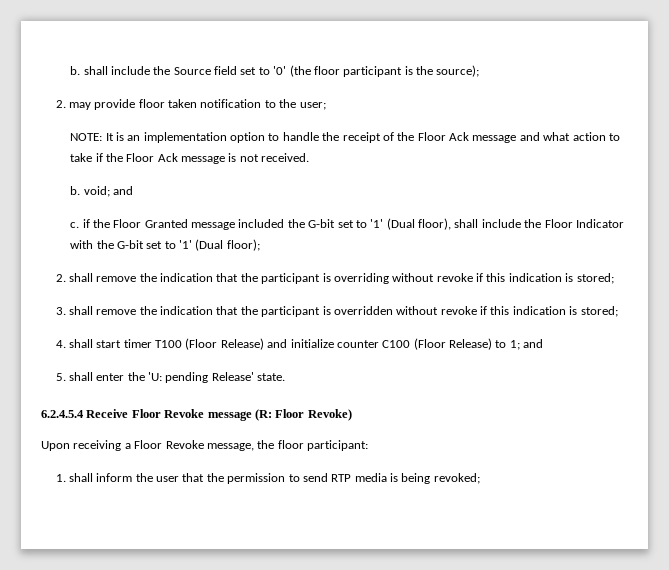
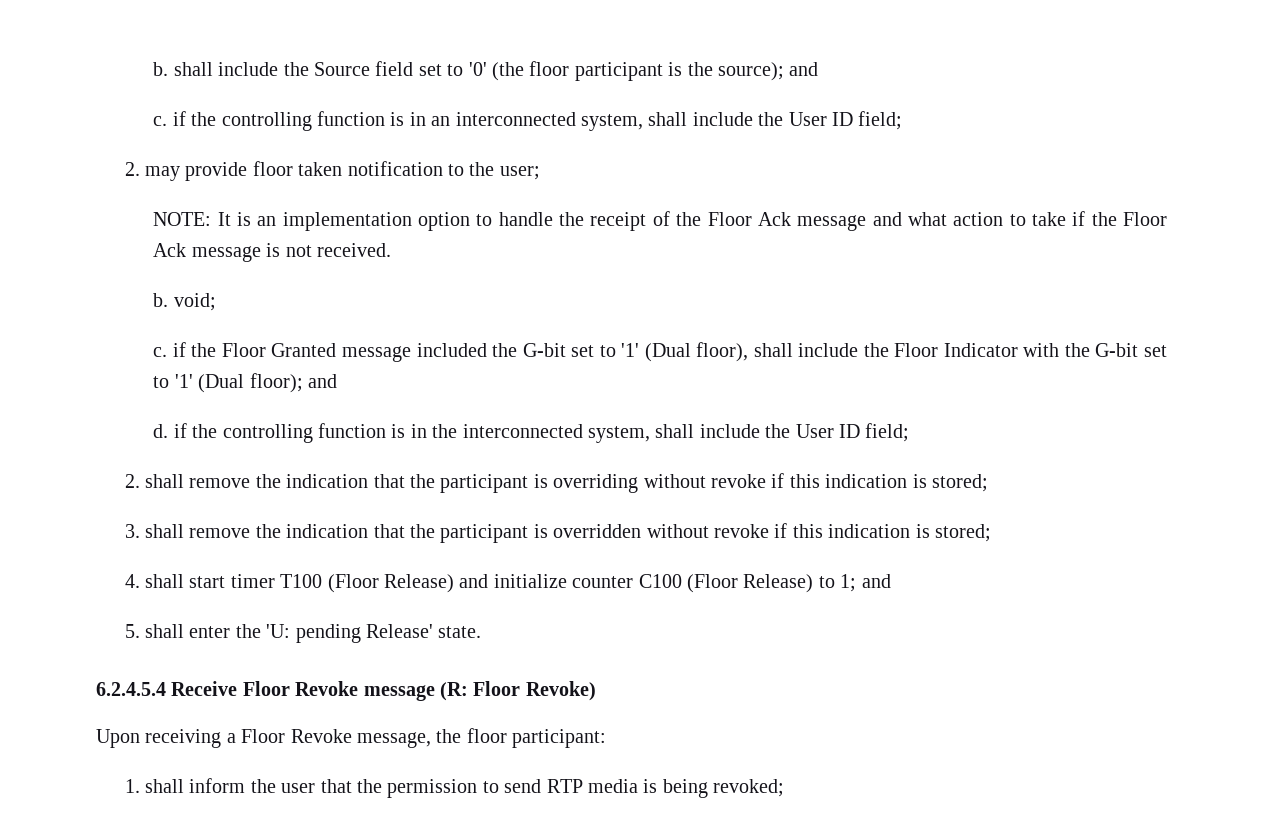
- b. shall include the Source field set to '0' (the floor participant is the source);
+ b. shall include the Source field set to '0' (the floor participant is the source); and
+ c. if the controlling function is in an interconnected system, shall include the User ID field;
- b. void; and
+ b. void;
- c. if the Floor Granted message included the G-bit set to '1' (Dual floor), shall include the Floor Indicator with the G-bit set to '1' (Dual floor);
+ c. if the Floor Granted message included the G-bit set to '1' (Dual floor), shall include the Floor Indicator with the G-bit set to '1' (Dual floor); and
+ d. if the controlling function is in the interconnected system, shall include the User ID field;

